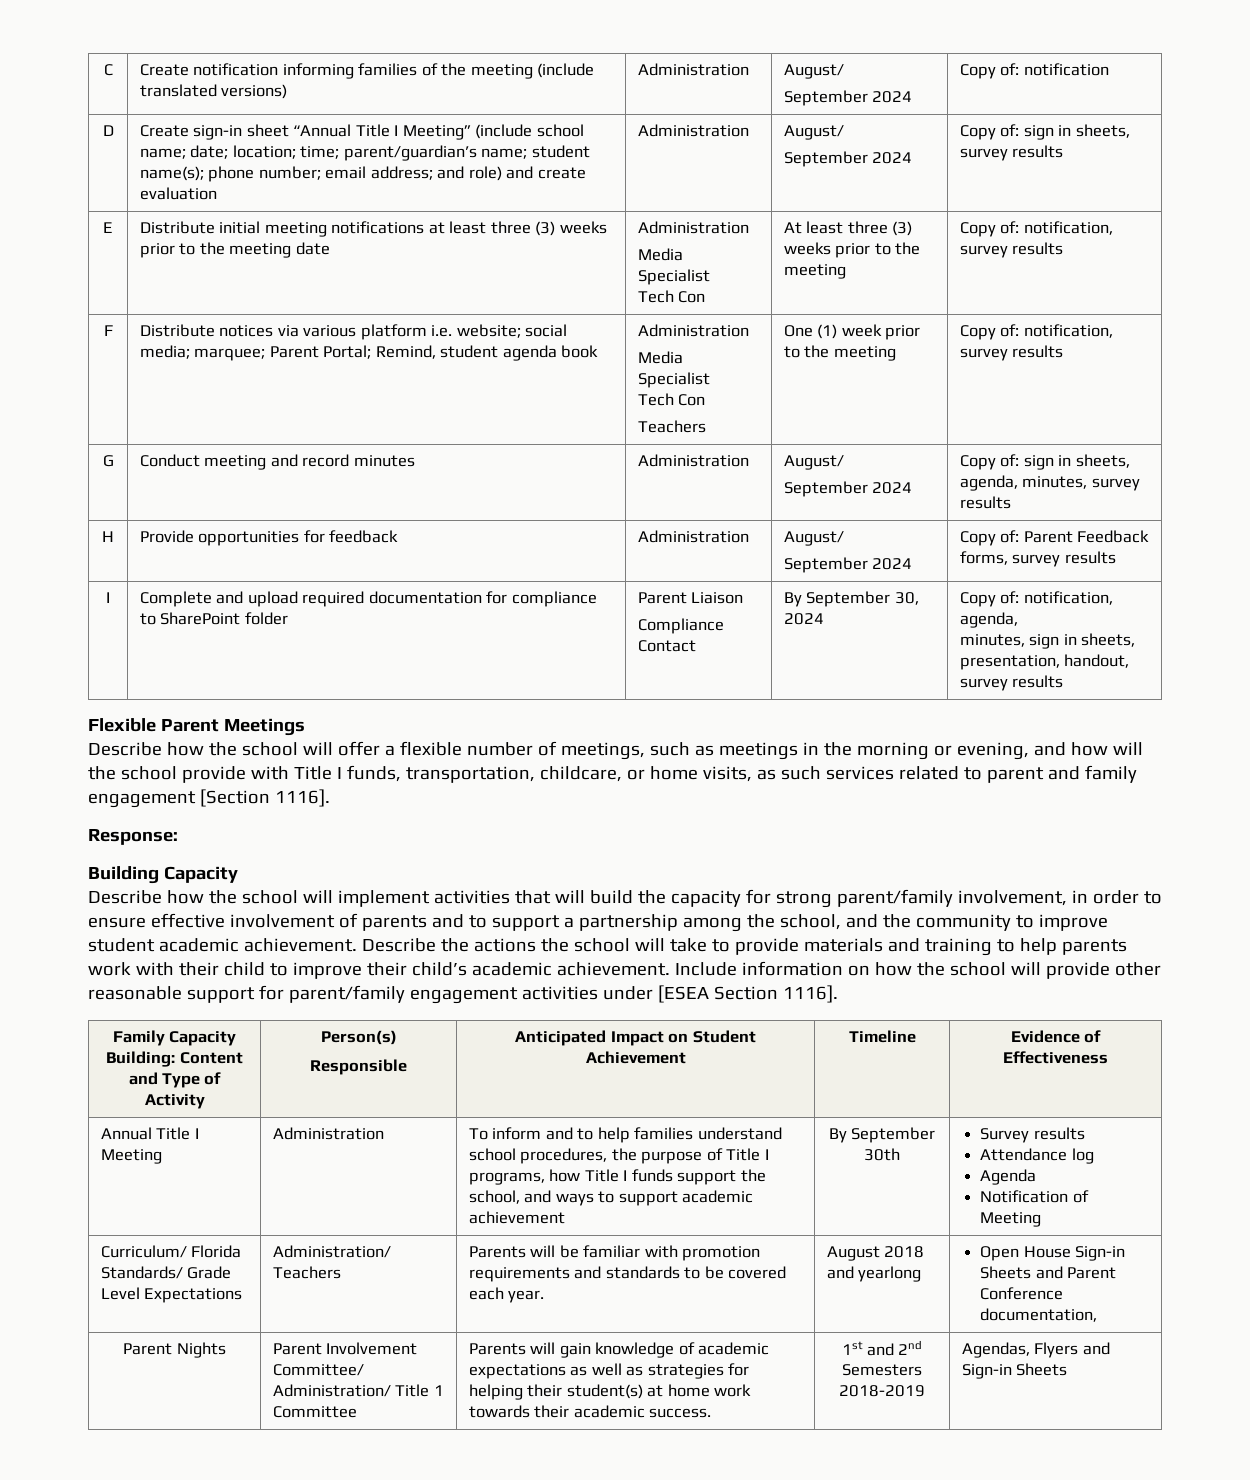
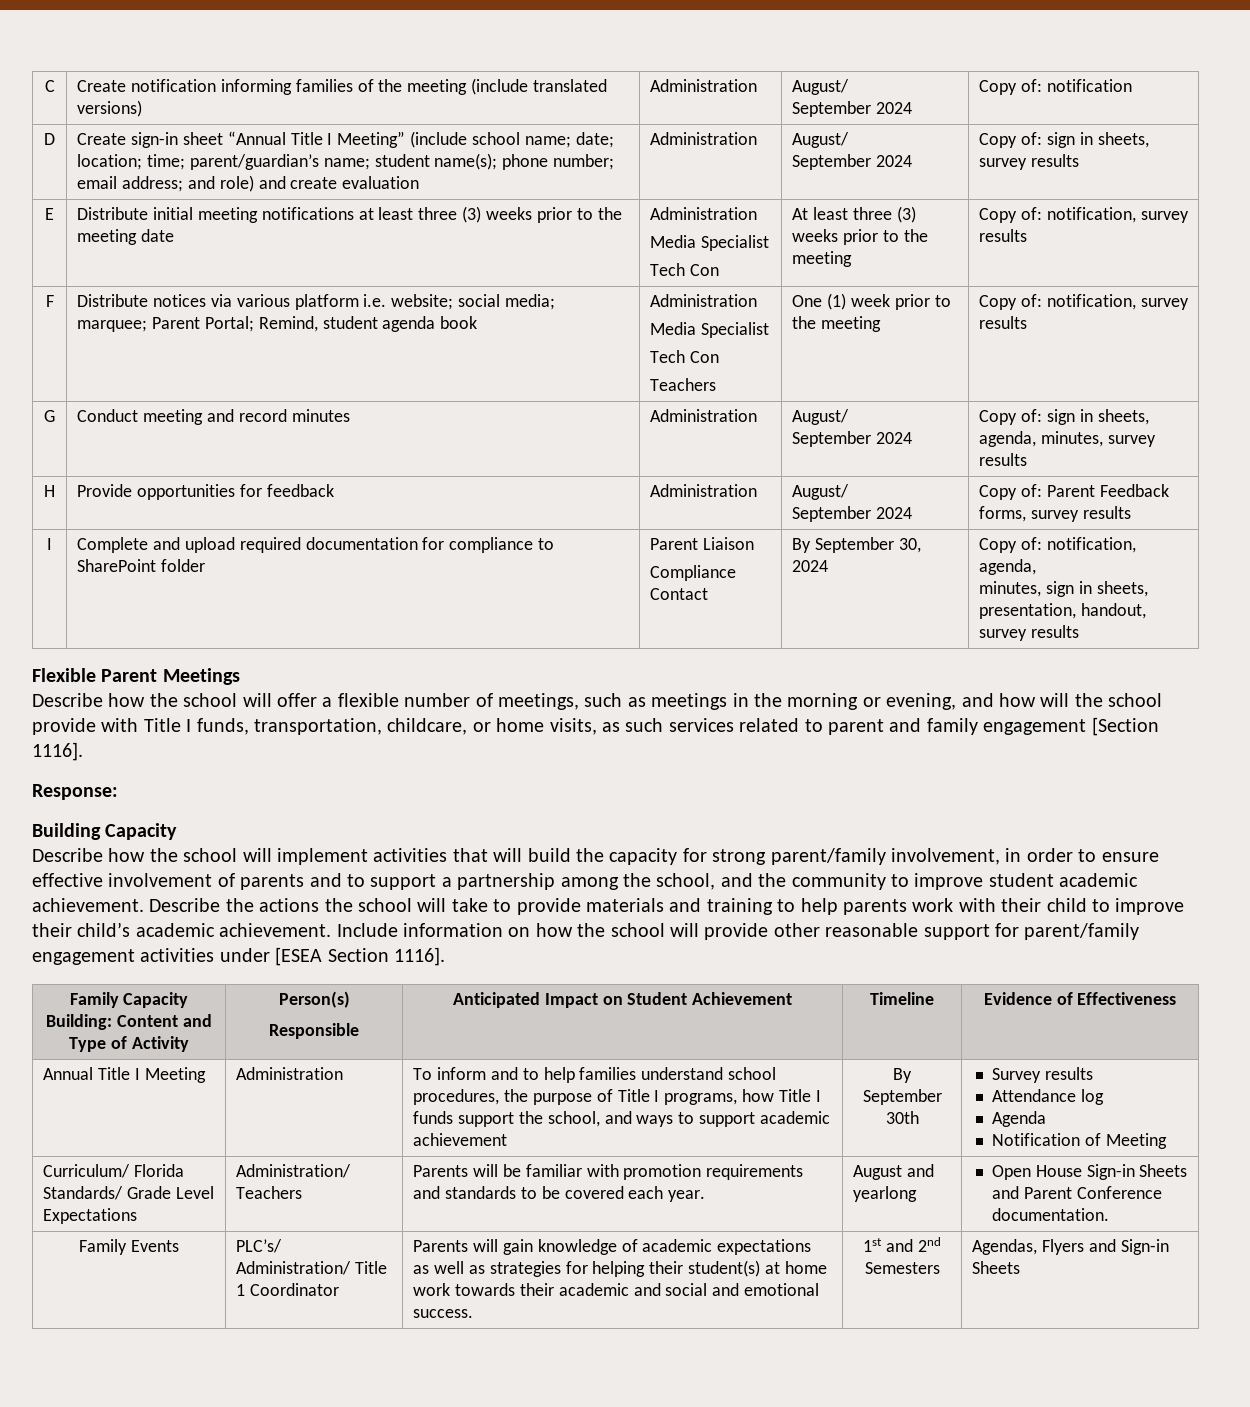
- Curriculum/ Florida Standards/ Grade Level Expectations | Administration/ Teachers | Parents will be familiar with promotion requirements and standards to be covered each year. | August 2018 and yearlong | Open House Sign-in Sheets and Parent Conference documentation,
- Parent Nights | Parent Involvement Committee/ Administration/ Title 1 Committee
+ Curriculum/ Florida Standards/ Grade Level Expectations | Administration/ Teachers | Parents will be familiar with promotion requirements and standards to be covered each year. | August and yearlong | Open House Sign-in Sheets and Parent Conference documentation.
+ Family Events | PLC’s/ Administration/ Title 1 Coordinator
- Parents will gain knowledge of academic expectations as well as strategies for helping their student(s) at home work towards their academic success.
+ Parents will gain knowledge of academic expectations as well as strategies for helping their student(s) at home work towards their academic and social and emotional success.
- 1st and 2nd Semesters 2018-2019
+ 1st and 2nd Semesters

